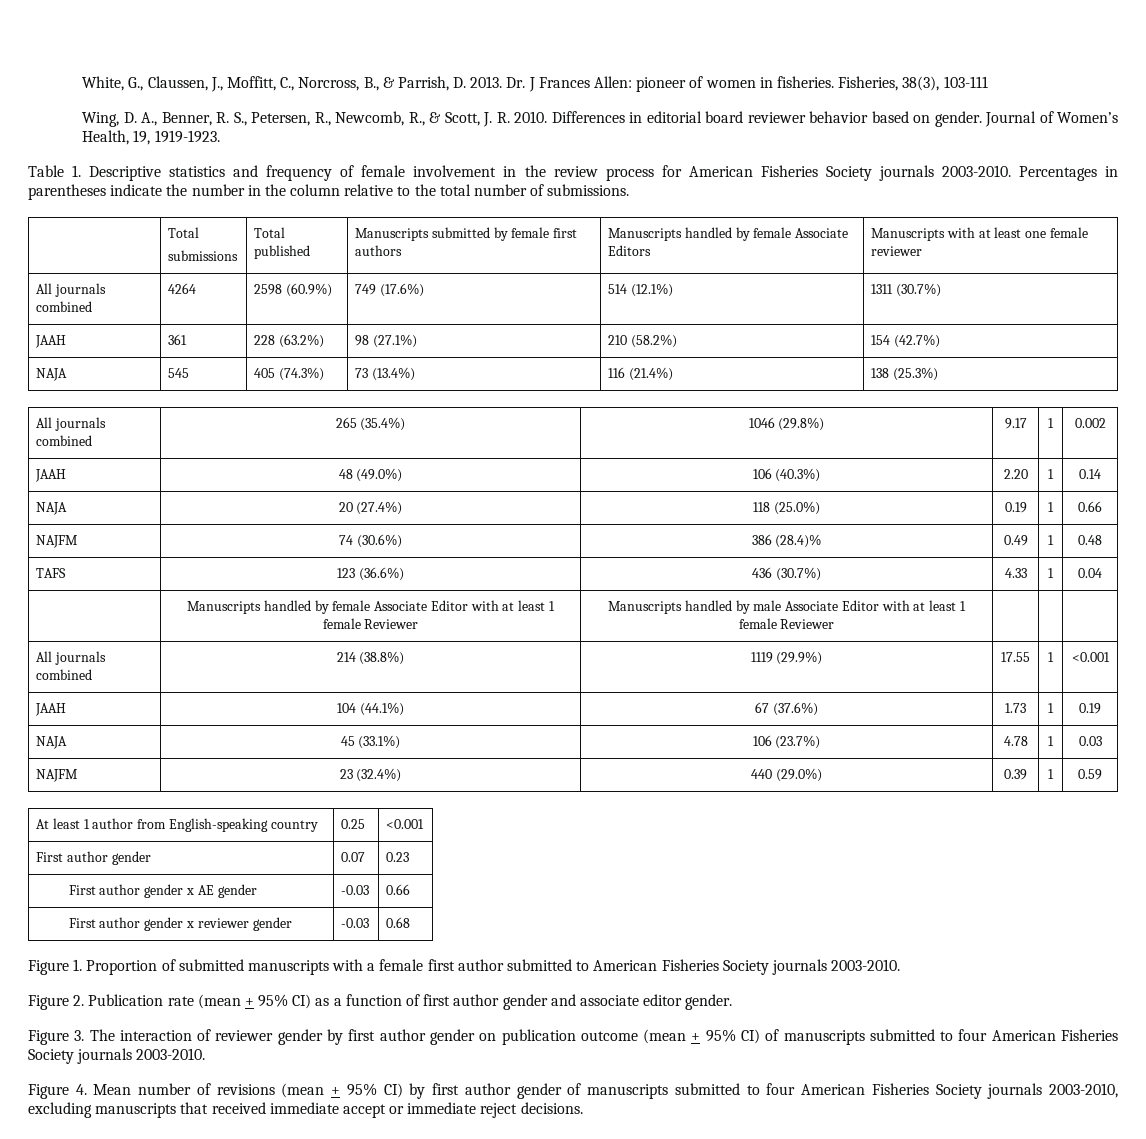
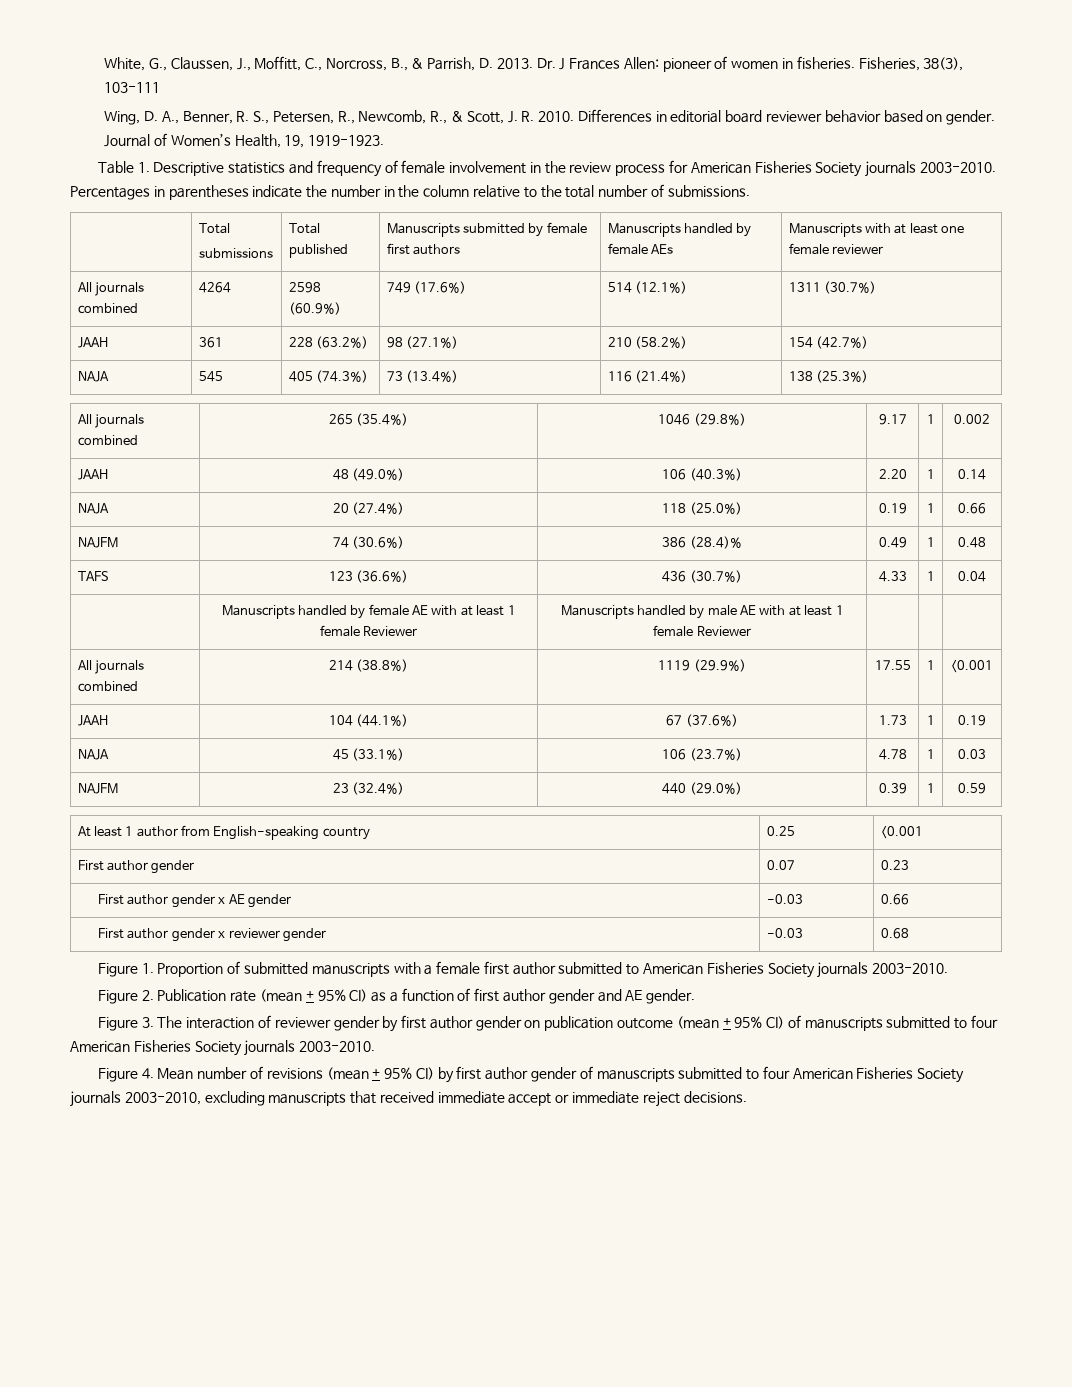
  Percentages in parentheses indicate the number in the column relative to the total number of submissions.
  | Total
- submissions | Total published | Manuscripts submitted by female first authors | Manuscripts handled by female Associate Editors | Manuscripts with at least one female reviewer
+ submissions | Total published | Manuscripts submitted by female first authors | Manuscripts handled by female AEs | Manuscripts with at least one female reviewer
- | Manuscripts handled by female Associate Editor with at least 1 female Reviewer | Manuscripts handled by male Associate Editor with at least 1 female Reviewer | | |
+ | Manuscripts handled by female AE with at least 1 female Reviewer | Manuscripts handled by male AE with at least 1 female Reviewer | | |
- Figure 2. Publication rate (mean + 95% CI) as a function of first author gender and associate editor gender.
+ Figure 2. Publication rate (mean + 95% CI) as a function of first author gender and AE gender.

